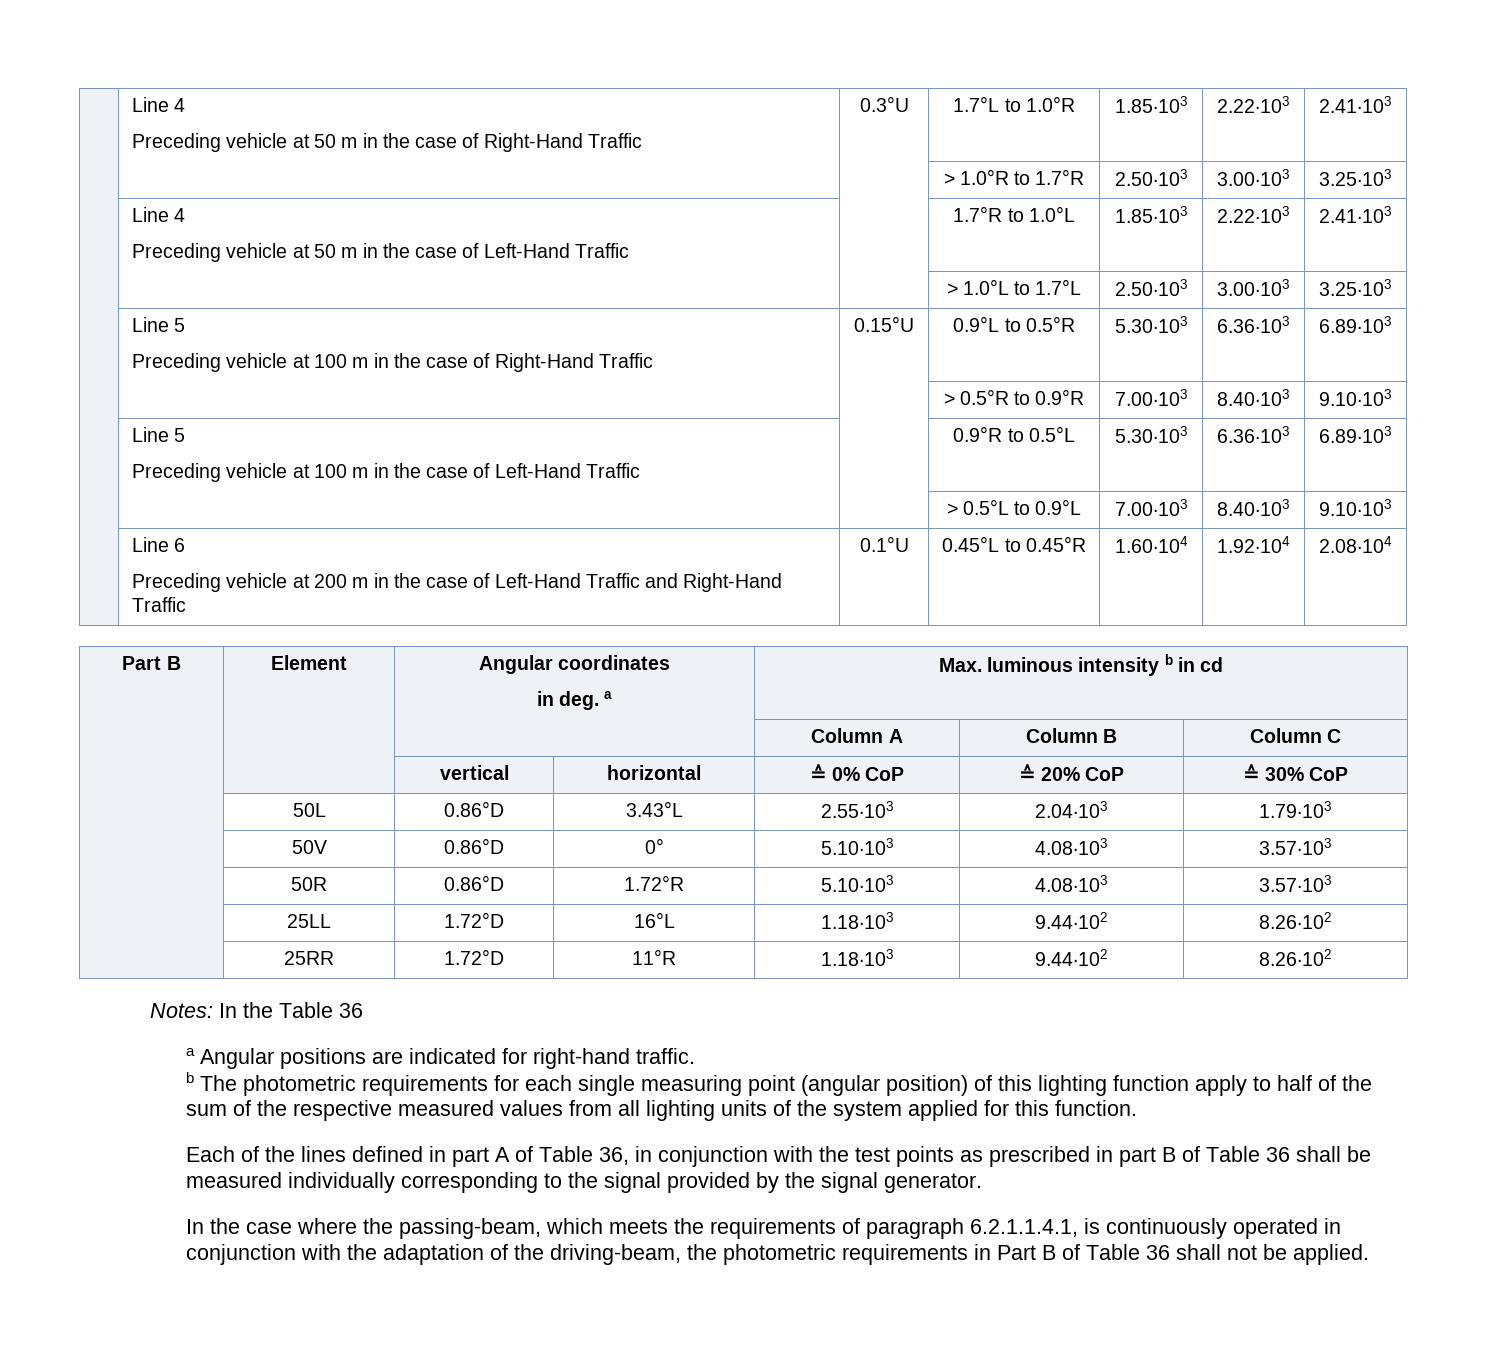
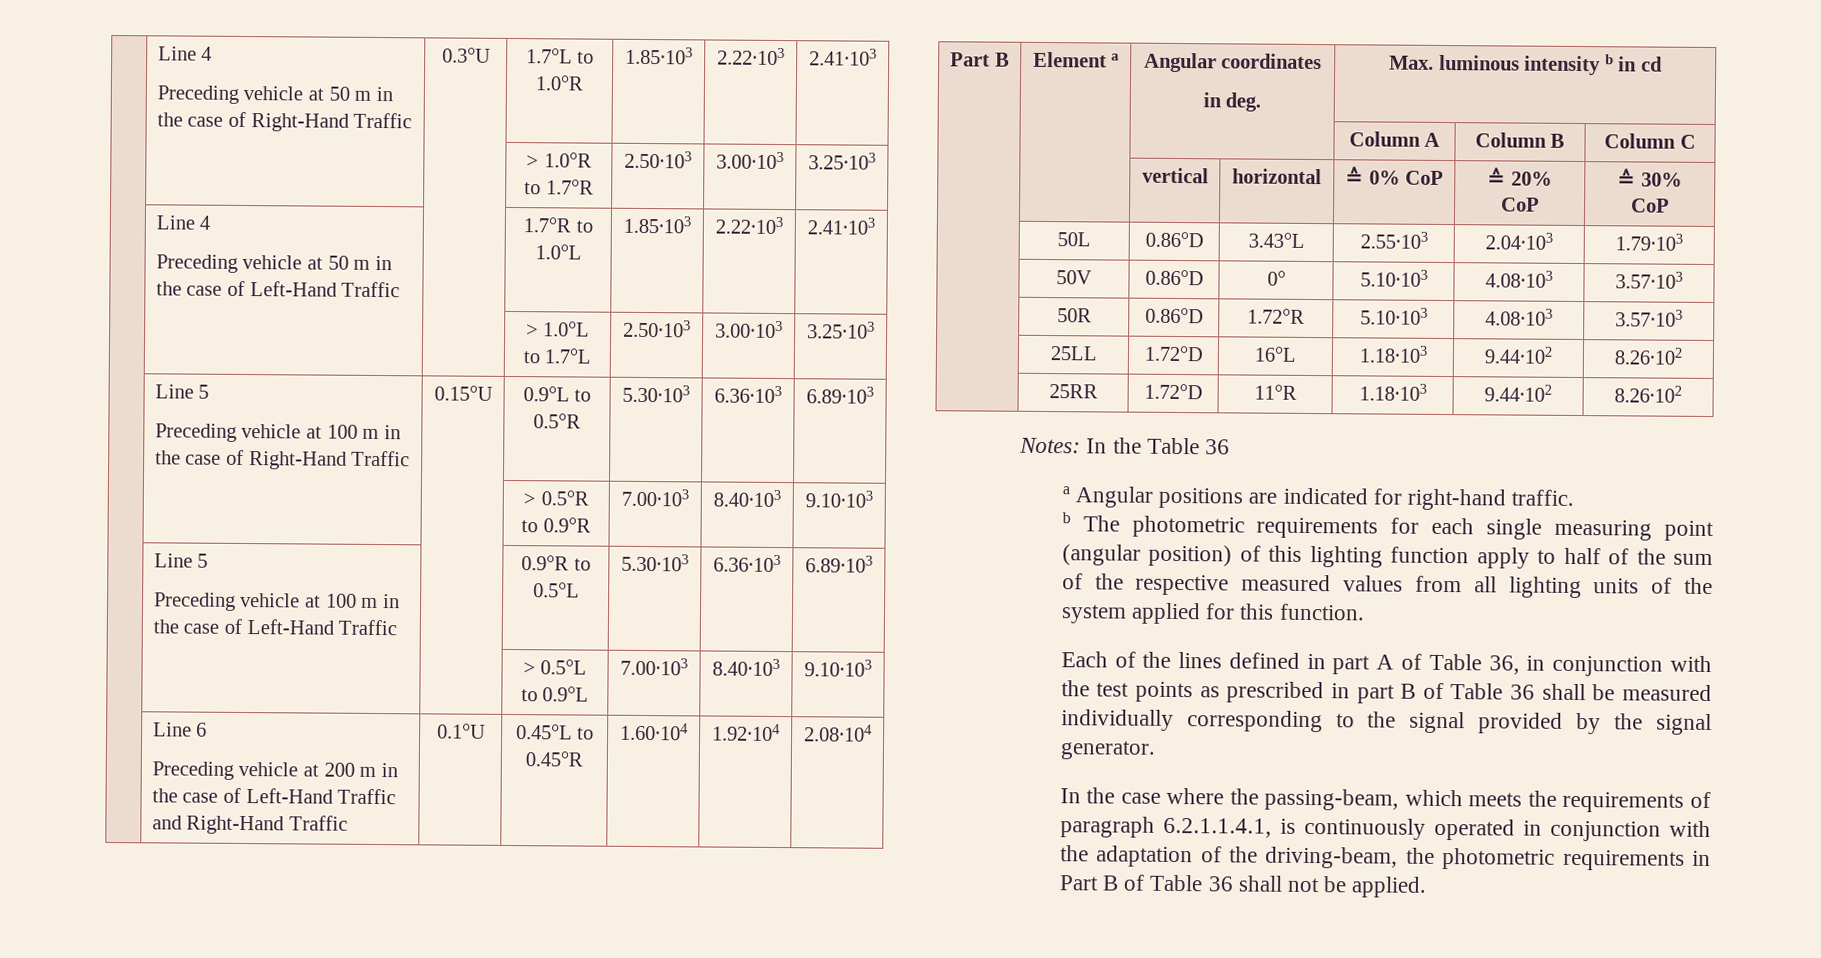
- Part B | Element | Angular coordinates
- in deg. a | Max. luminous intensity b in cd
+ Part B | Element a | Angular coordinates
+ in deg. | Max. luminous intensity b in cd

